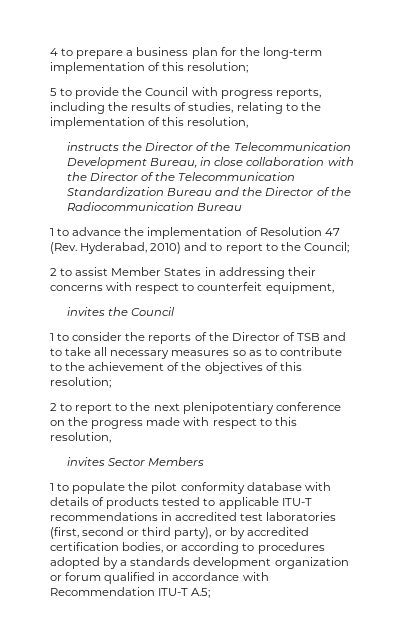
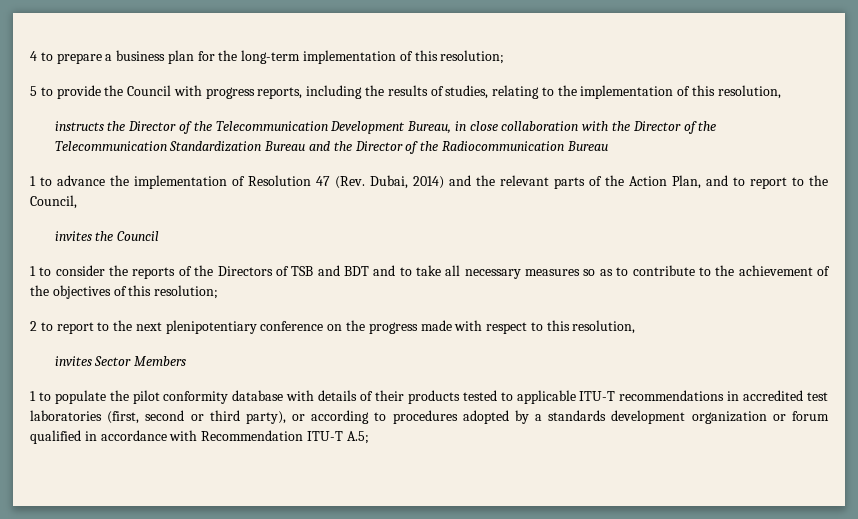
- 1 to advance the implementation of Resolution 47 (Rev. Hyderabad, 2010) and to report to the Council;
- 2 to assist Member States in addressing their concerns with respect to counterfeit equipment,
+ 1 to advance the implementation of Resolution 47 (Rev. Dubai, 2014) and the relevant parts of the Action Plan, and to report to the Council,
- 1 to consider the reports of the Director of TSB and to take all necessary measures so as to contribute to the achievement of the objectives of this resolution;
+ 1 to consider the reports of the Directors of TSB and BDT and to take all necessary measures so as to contribute to the achievement of the objectives of this resolution;
- 1 to populate the pilot conformity database with details of products tested to applicable ITU-T recommendations in accredited test laboratories (first, second or third party), or by accredited certification bodies, or according to procedures adopted by a standards development organization or forum qualified in accordance with Recommendation ITU-T A.5;
+ 1 to populate the pilot conformity database with details of their products tested to applicable ITU-T recommendations in accredited test laboratories (first, second or third party), or according to procedures adopted by a standards development organization or forum qualified in accordance with Recommendation ITU-T A.5;

